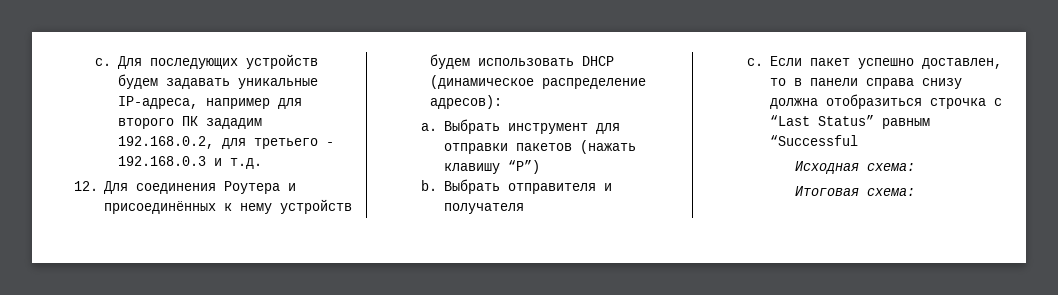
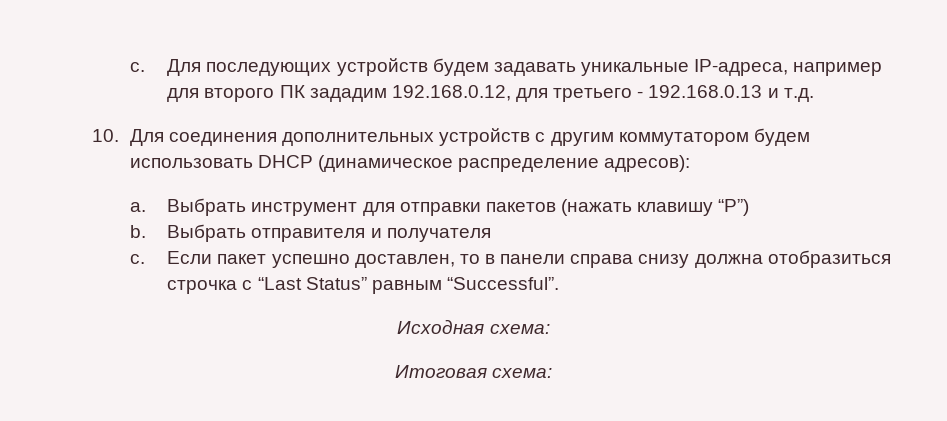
- Для последующих устройств будем задавать уникальные IP-адреса, например для второго ПК зададим 192.168.0.2, для третьего - 192.168.0.3 и т.д.
+ Для последующих устройств будем задавать уникальные IP-адреса, например для второго ПК зададим 192.168.0.12, для третьего - 192.168.0.13 и т.д.
- 12. Для соединения Роутера и присоединённых к нему устройств будем использовать DHCP (динамическое распределение адресов):
+ 10. Для соединения дополнительных устройств с другим коммутатором будем использовать DHCP (динамическое распределение адресов):
- Если пакет успешно доставлен, то в панели справа снизу должна отобразиться строчка с “Last Status” равным “Successful
+ Если пакет успешно доставлен, то в панели справа снизу должна отобразиться строчка с “Last Status” равным “Successful”.

